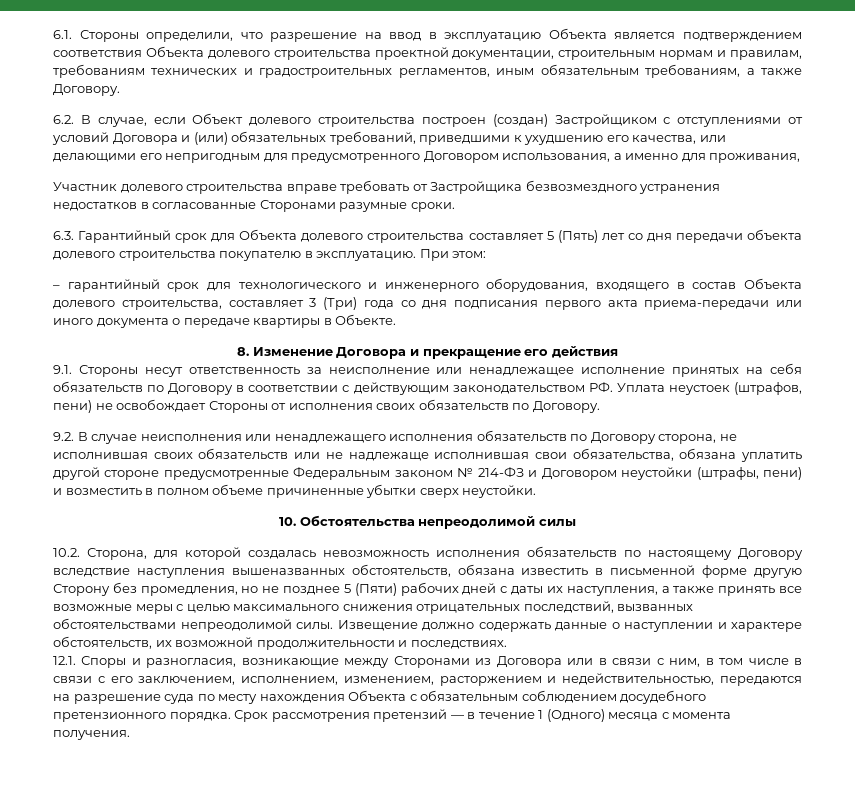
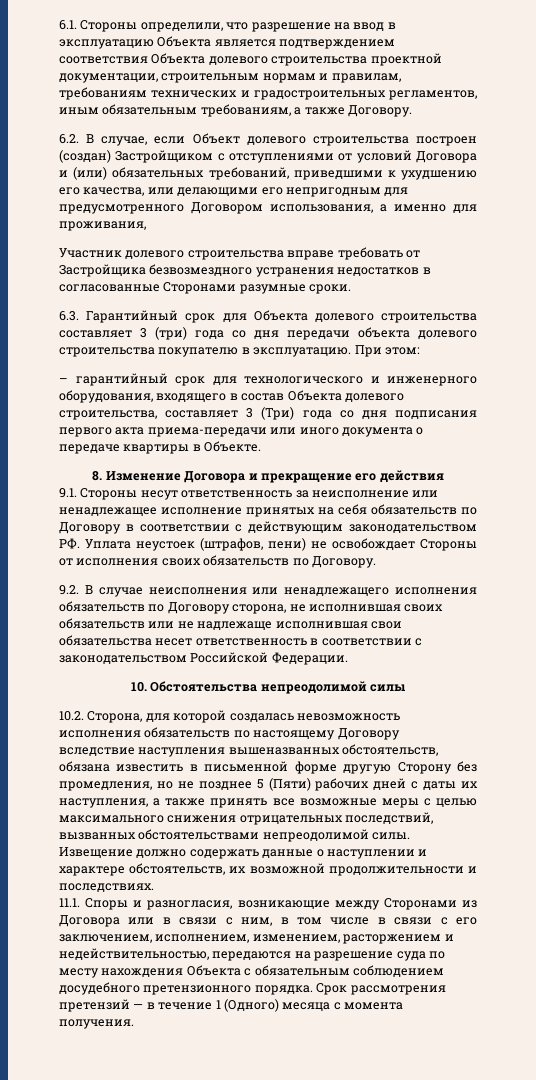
- 6.3. Гарантийный срок для Объекта долевого строительства составляет 5 (Пять) лет со дня передачи объекта долевого строительства покупателю в эксплуатацию.
+ 6.3. Гарантийный срок для Объекта долевого строительства составляет 3 (три) года со дня передачи объекта долевого строительства покупателю в эксплуатацию.
- 9.2. В случае неисполнения или ненадлежащего исполнения обязательств по Договору сторона, не исполнившая своих обязательств или не надлежаще исполнившая свои обязательства, обязана уплатить другой стороне предусмотренные Федеральным законом № 214-ФЗ и Договором неустойки (штрафы, пени) и возместить в полном объеме причиненные убытки сверх неустойки.
+ 9.2. В случае неисполнения или ненадлежащего исполнения обязательств по Договору сторона, не исполнившая своих обязательств или не надлежаще исполнившая свои обязательства несет ответственность в соответствии с законодательством Российской Федерации.
- 12.1. Споры и разногласия, возникающие между Сторонами из Договора или в связи с ним, в том числе в связи с его заключением, исполнением, изменением, расторжением и недействительностью, передаются на разрешение суда по месту нахождения Объекта с обязательным соблюдением досудебного претензионного порядка.
+ 11.1. Споры и разногласия, возникающие между Сторонами из Договора или в связи с ним, в том числе в связи с его заключением, исполнением, изменением, расторжением и недействительностью, передаются на разрешение суда по месту нахождения Объекта с обязательным соблюдением досудебного претензионного порядка.

